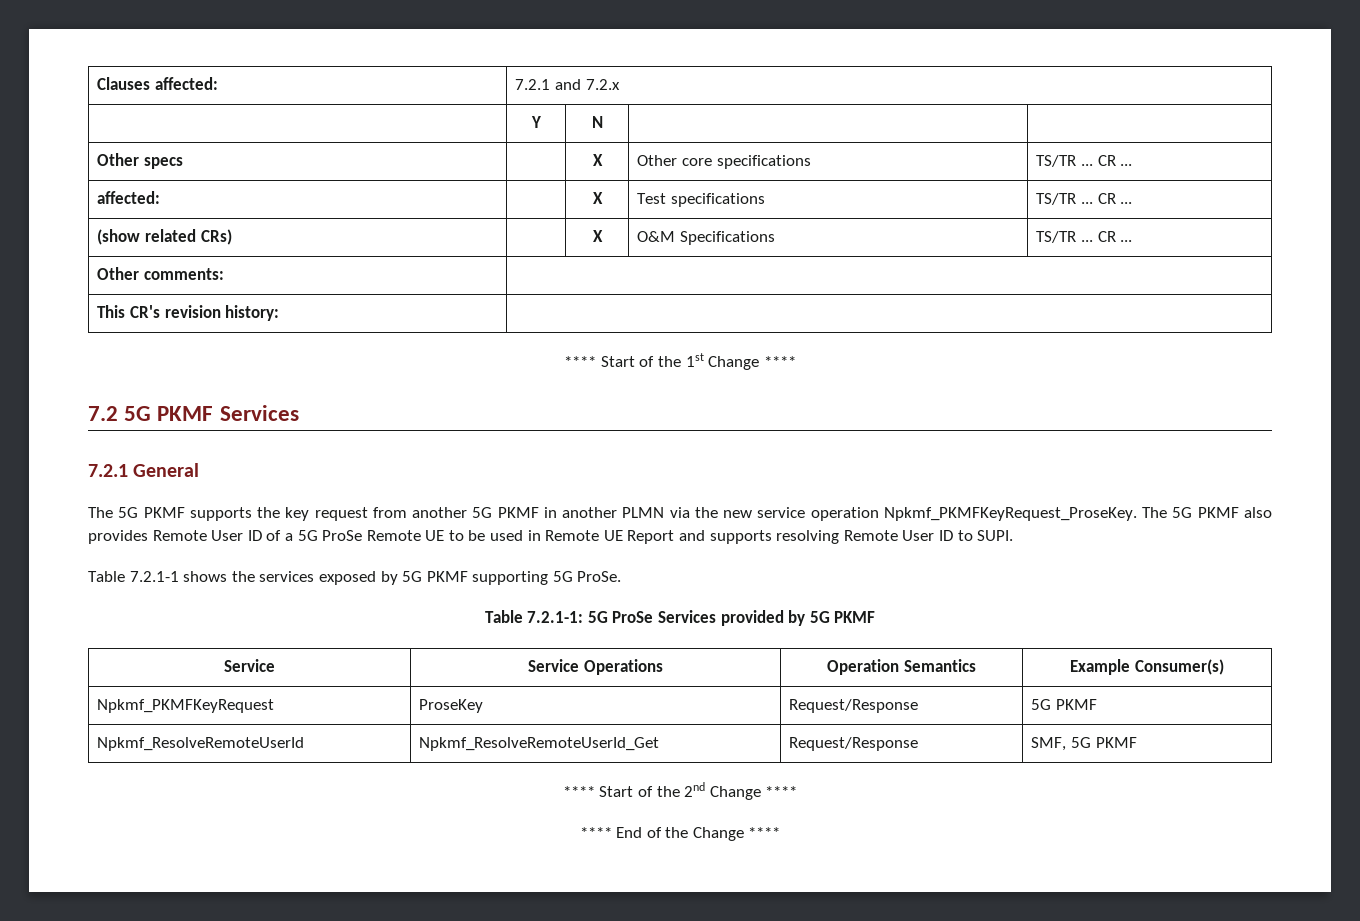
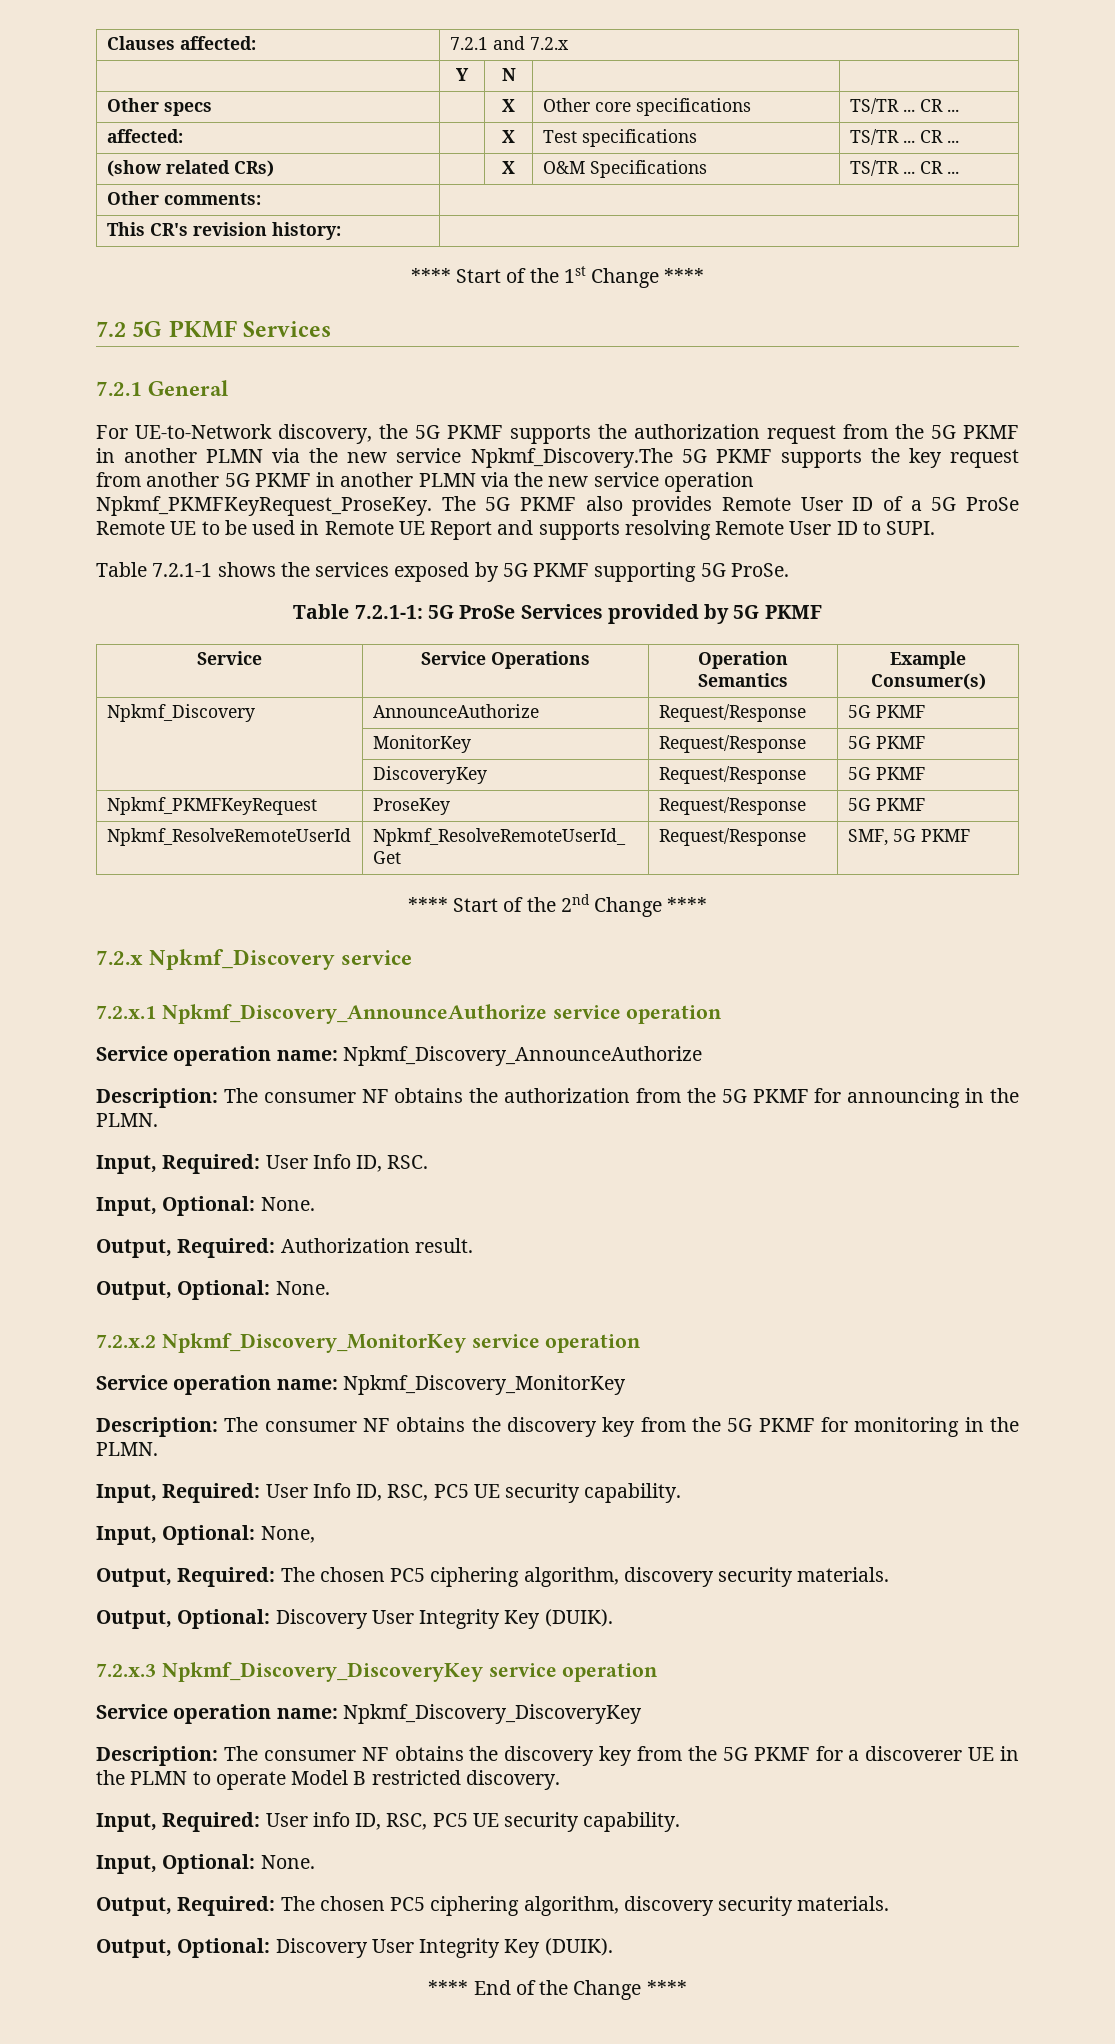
- The 5G PKMF supports the key request from another 5G PKMF in another PLMN via the new service operation Npkmf_PKMFKeyRequest_ProseKey.
+ For UE-to-Network discovery, the 5G PKMF supports the authorization request from the 5G PKMF in another PLMN via the new service Npkmf_Discovery.The 5G PKMF supports the key request from another 5G PKMF in another PLMN via the new service operation Npkmf_PKMFKeyRequest_ProseKey.
+ Npkmf_Discovery | AnnounceAuthorize | Request/Response | 5G PKMF
+ | MonitorKey | Request/Response | 5G PKMF
+ | DiscoveryKey | Request/Response | 5G PKMF
+ 7.2.x Npkmf_Discovery service
+ 7.2.x.1 Npkmf_Discovery_AnnounceAuthorize service operation
+ Service operation name: Npkmf_Discovery_AnnounceAuthorize
+ Description: The consumer NF obtains the authorization from the 5G PKMF for announcing in the PLMN.
+ Input, Required: User Info ID, RSC.
+ Input, Optional: None.
+ Output, Required: Authorization result.
+ Output, Optional: None.
+ 7.2.x.2 Npkmf_Discovery_MonitorKey service operation
+ Service operation name: Npkmf_Discovery_MonitorKey
+ Description: The consumer NF obtains the discovery key from the 5G PKMF for monitoring in the PLMN.
+ Input, Required: User Info ID, RSC, PC5 UE security capability.
+ Input, Optional: None,
+ Output, Required: The chosen PC5 ciphering algorithm, discovery security materials.
+ Output, Optional: Discovery User Integrity Key (DUIK).
+ 7.2.x.3 Npkmf_Discovery_DiscoveryKey service operation
+ Service operation name: Npkmf_Discovery_DiscoveryKey
+ Description: The consumer NF obtains the discovery key from the 5G PKMF for a discoverer UE in the PLMN to operate Model B restricted discovery.
+ Input, Required: User info ID, RSC, PC5 UE security capability.
+ Input, Optional: None.
+ Output, Required: The chosen PC5 ciphering algorithm, discovery security materials.
+ Output, Optional: Discovery User Integrity Key (DUIK).

